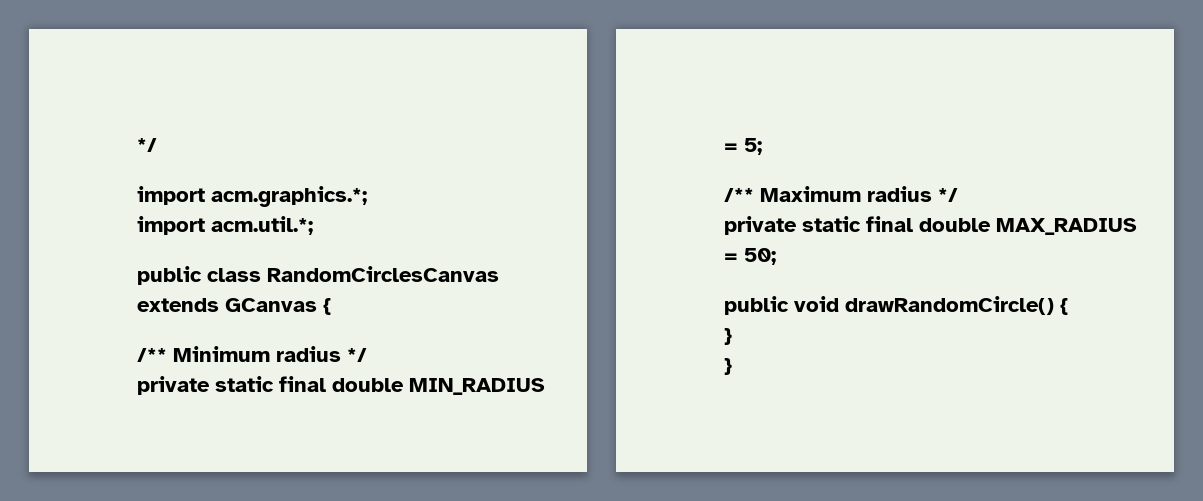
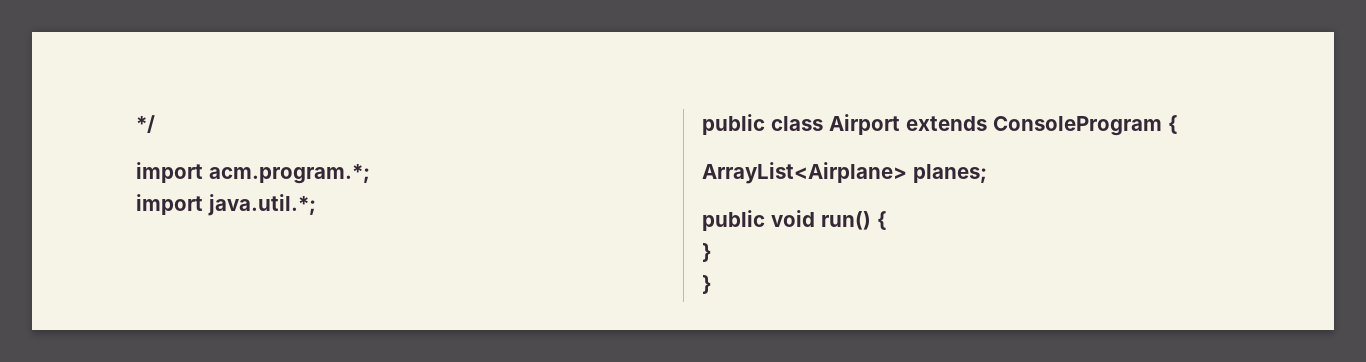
- import acm.graphics.*;
- import acm.util.*;
+ import acm.program.*;
+ import java.util.*;
- public class RandomCirclesCanvas extends GCanvas {
- /** Minimum radius */
- private static final double MIN_RADIUS = 5;
- /** Maximum radius */
- private static final double MAX_RADIUS = 50;
+ public class Airport extends ConsoleProgram {
+ ArrayList<Airplane> planes;
- public void drawRandomCircle() {
+ public void run() {

